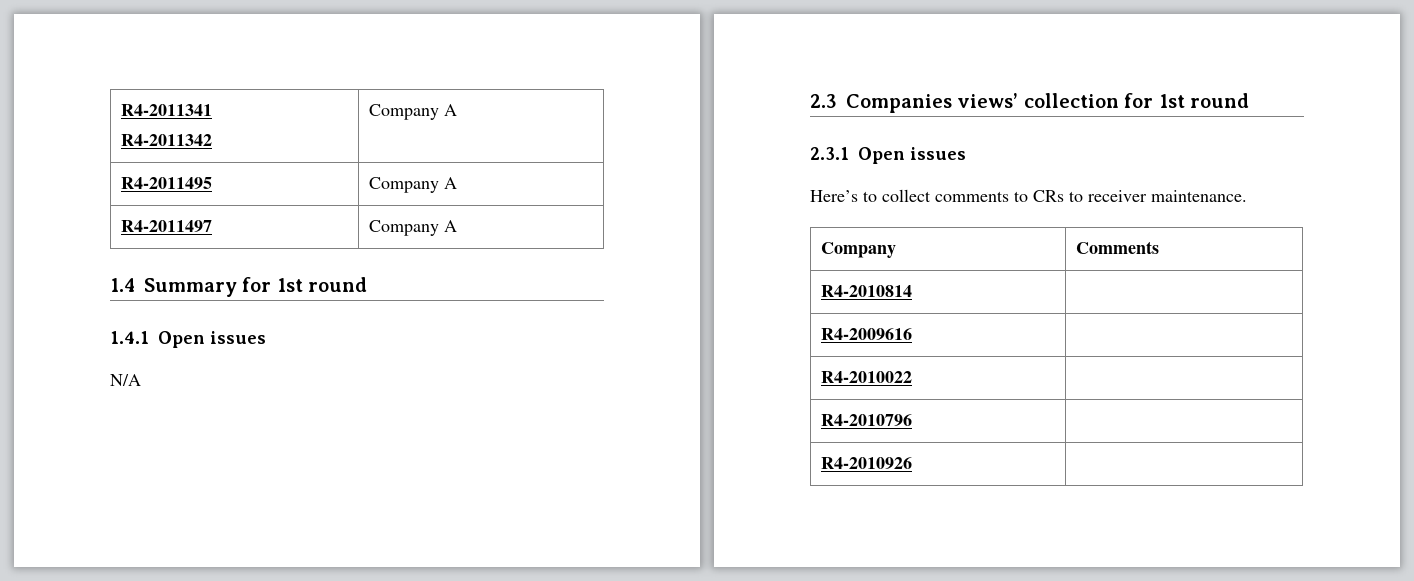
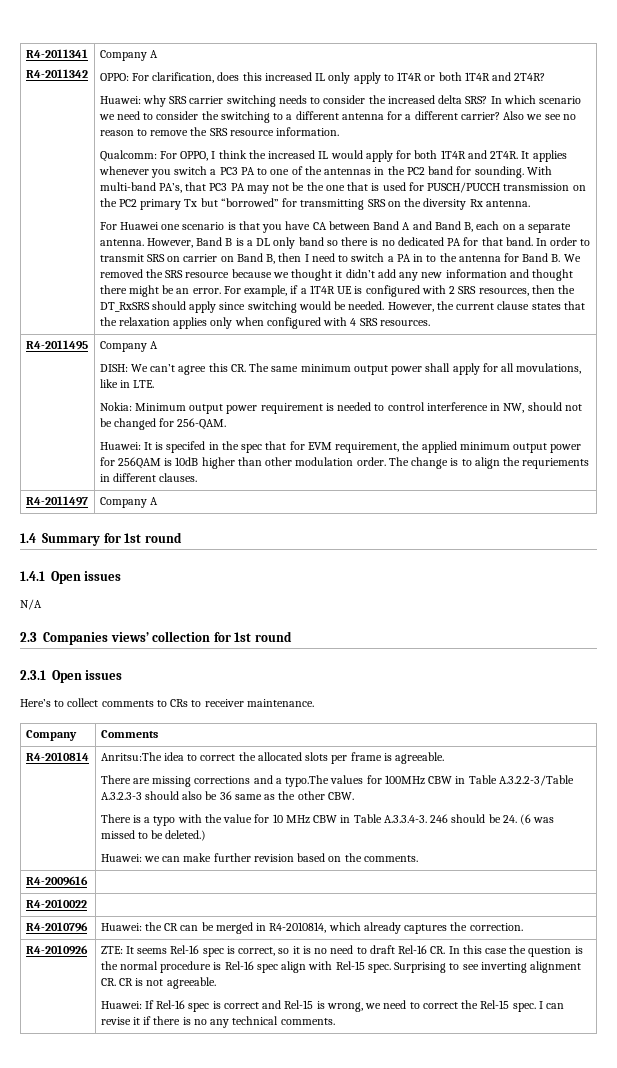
+ OPPO: For clarification, does this increased IL only apply to 1T4R or both 1T4R and 2T4R?
+ Huawei: why SRS carrier switching needs to consider the increased delta SRS? In which scenario we need to consider the switching to a different antenna for a different carrier? Also we see no reason to remove the SRS resource information.
+ Qualcomm: For OPPO, I think the increased IL would apply for both 1T4R and 2T4R. It applies whenever you switch a PC3 PA to one of the antennas in the PC2 band for sounding. With multi-band PA’s, that PC3 PA may not be the one that is used for PUSCH/PUCCH transmission on the PC2 primary Tx but “borrowed” for transmitting SRS on the diversity Rx antenna.
+ For Huawei one scenario is that you have CA between Band A and Band B, each on a separate antenna. However, Band B is a DL only band so there is no dedicated PA for that band. In order to transmit SRS on carrier on Band B, then I need to switch a PA in to the antenna for Band B. We removed the SRS resource because we thought it didn’t add any new information and thought there might be an error. For example, if a 1T4R UE is configured with 2 SRS resources, then the DT_RxSRS should apply since switching would be needed. However, the current clause states that the relaxation applies only when configured with 4 SRS resources.
  R4-2011495 | Company A
+ DISH: We can’t agree this CR. The same minimum output power shall apply for all movulations, like in LTE.
+ Nokia: Minimum output power requirement is needed to control interference in NW, should not be changed for 256-QAM.
+ Huawei: It is specifed in the spec that for EVM requirement, the applied minimum output power for 256QAM is 10dB higher than other modulation order. The change is to align the requriements in different clauses.
+ Anritsu:The idea to correct the allocated slots per frame is agreeable.
+ There are missing corrections and a typo.The values for 100MHz CBW in Table A.3.2.2-3/Table A.3.2.3-3 should also be 36 same as the other CBW.
+ There is a typo with the value for 10 MHz CBW in Table A.3.3.4-3. 246 should be 24. (6 was missed to be deleted.)
+ Huawei: we can make further revision based on the comments.
  R4-2009616 |
  R4-2010022 |
- R4-2010796 |
- R4-2010926 |
+ R4-2010796 | Huawei: the CR can be merged in R4-2010814, which already captures the correction.
+ R4-2010926 | ZTE: It seems Rel-16 spec is correct, so it is no need to draft Rel-16 CR. In this case the question is the normal procedure is Rel-16 spec align with Rel-15 spec. Surprising to see inverting alignment CR. CR is not agreeable.
+ Huawei: If Rel-16 spec is correct and Rel-15 is wrong, we need to correct the Rel-15 spec. I can revise it if there is no any technical comments.

